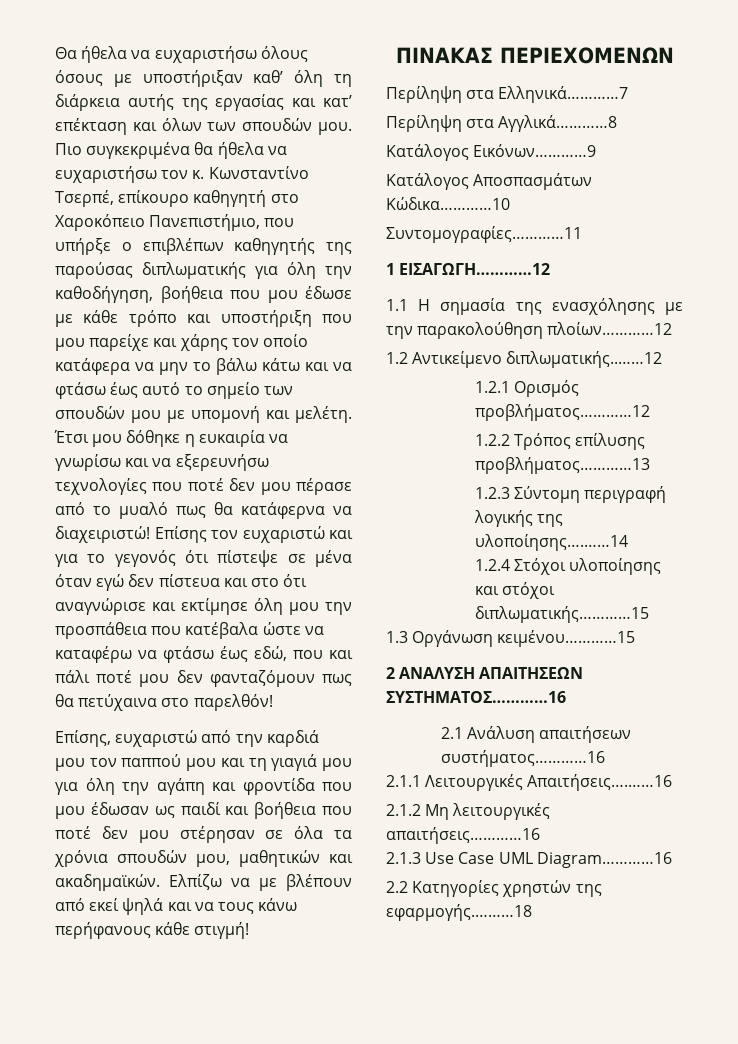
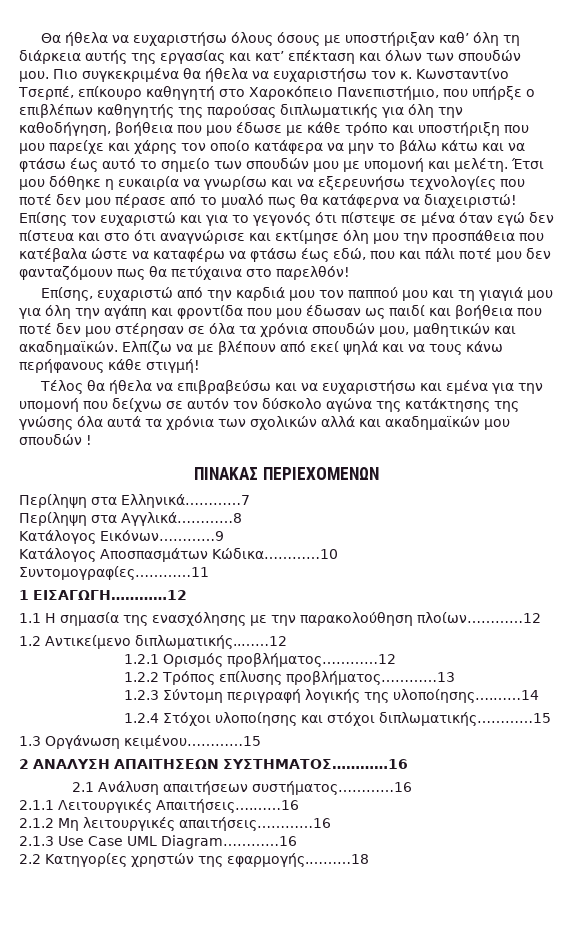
+ Τέλος θα ήθελα να επιβραβεύσω και να ευχαριστήσω και εμένα για την υπομονή που δείχνω σε αυτόν τον δύσκολο αγώνα της κατάκτησης της γνώσης όλα αυτά τα χρόνια των σχολικών αλλά και ακαδημαϊκών μου σπουδών !

